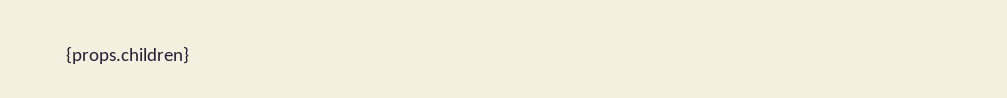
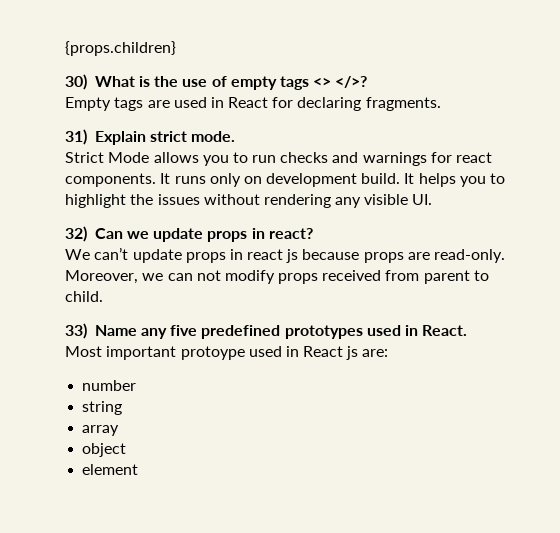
+ 30) What is the use of empty tags <> </>?
+ Empty tags are used in React for declaring fragments.
+ 31) Explain strict mode.
+ Strict Mode allows you to run checks and warnings for react components. It runs only on development build. It helps you to highlight the issues without rendering any visible UI.
+ 32) Can we update props in react?
+ We can’t update props in react js because props are read-only. Moreover, we can not modify props received from parent to child.
+ 33) Name any five predefined prototypes used in React.
+ Most important protoype used in React js are:
+ number
+ string
+ array
+ object
+ element

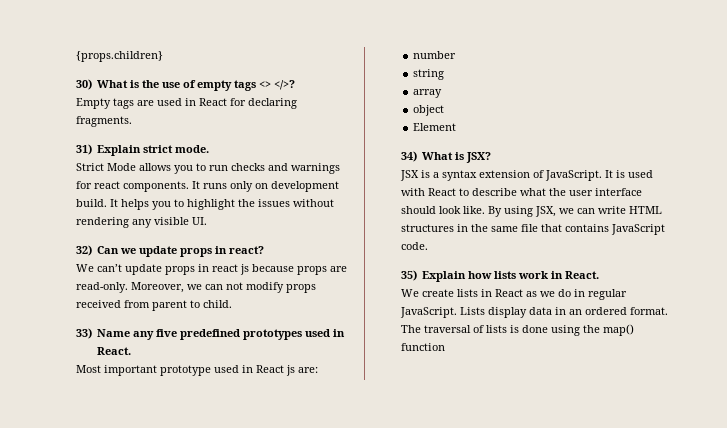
- Most important protoype used in React js are:
+ Most important prototype used in React js are:
- element
+ Element
+ 34) What is JSX?
+ JSX is a syntax extension of JavaScript. It is used with React to describe what the user interface should look like. By using JSX, we can write HTML structures in the same file that contains JavaScript code.
+ 35) Explain how lists work in React.
+ We create lists in React as we do in regular JavaScript. Lists display data in an ordered format. The traversal of lists is done using the map() function

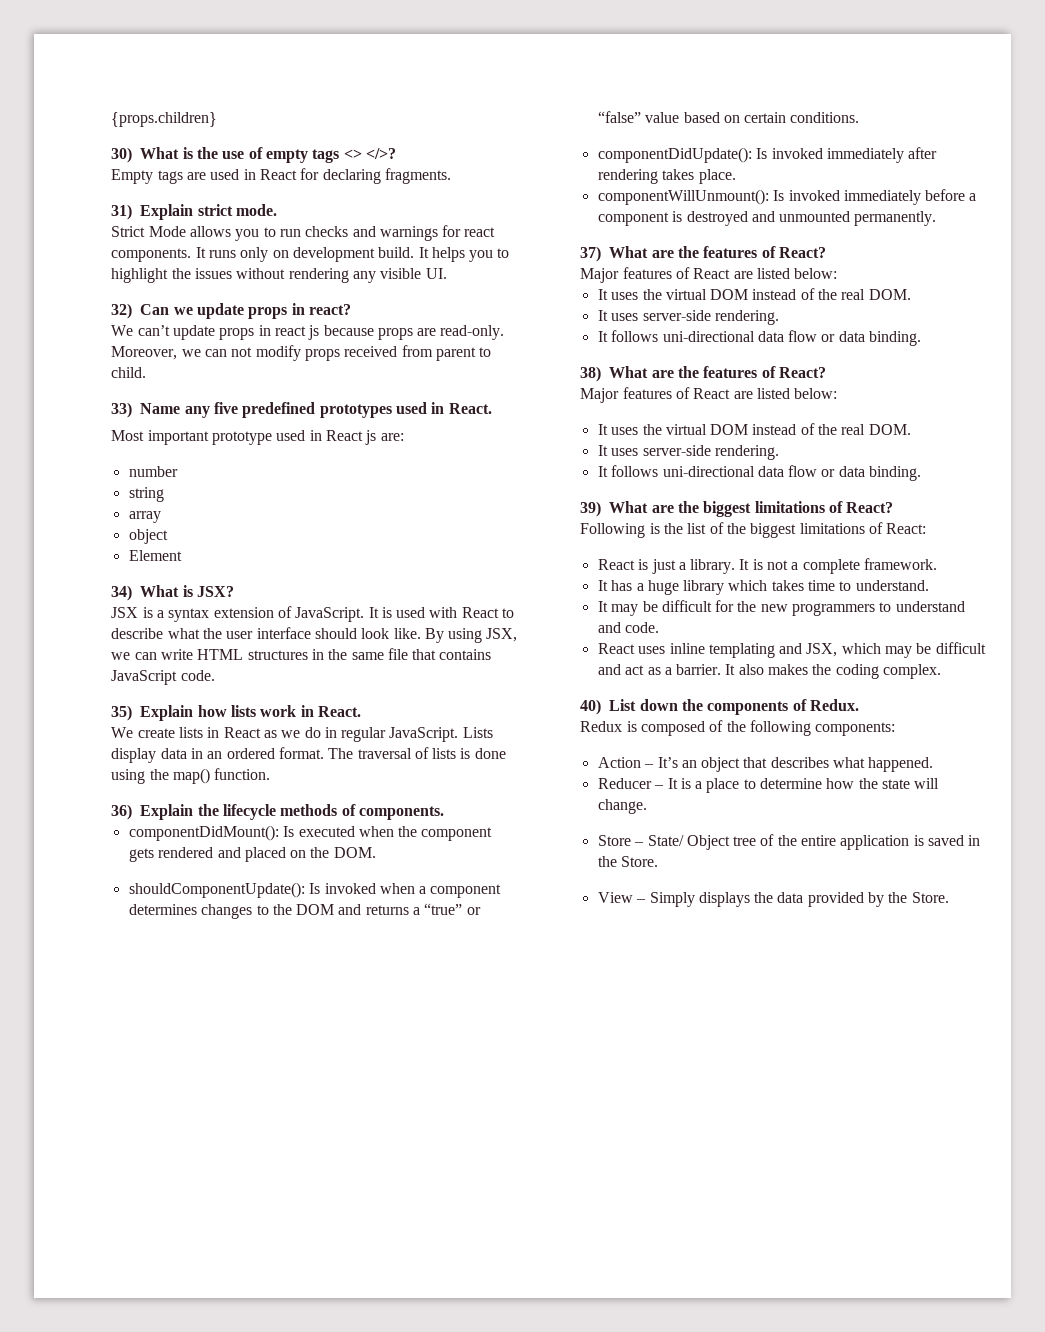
- The traversal of lists is done using the map() function
+ The traversal of lists is done using the map() function.
+ 36) Explain the lifecycle methods of components.
+ componentDidMount(): Is executed when the component gets rendered and placed on the DOM.
+ shouldComponentUpdate(): Is invoked when a component determines changes to the DOM and returns a “true” or “false” value based on certain conditions.
+ componentDidUpdate(): Is invoked immediately after rendering takes place.
+ componentWillUnmount(): Is invoked immediately before a component is destroyed and unmounted permanently.
+ 37) What are the features of React?
+ Major features of React are listed below:
+ It uses the virtual DOM instead of the real DOM.
+ It uses server-side rendering.
+ It follows uni-directional data flow or data binding.
+ 38) What are the features of React?
+ Major features of React are listed below:
+ It uses the virtual DOM instead of the real DOM.
+ It uses server-side rendering.
+ It follows uni-directional data flow or data binding.
+ 39) What are the biggest limitations of React?
+ Following is the list of the biggest limitations of React:
+ React is just a library. It is not a complete framework.
+ It has a huge library which takes time to understand.
+ It may be difficult for the new programmers to understand and code.
+ React uses inline templating and JSX, which may be difficult and act as a barrier. It also makes the coding complex.
+ 40) List down the components of Redux.
+ Redux is composed of the following components:
+ Action – It’s an object that describes what happened.
+ Reducer – It is a place to determine how the state will change.
+ Store – State/ Object tree of the entire application is saved in the Store.
+ View – Simply displays the data provided by the Store.

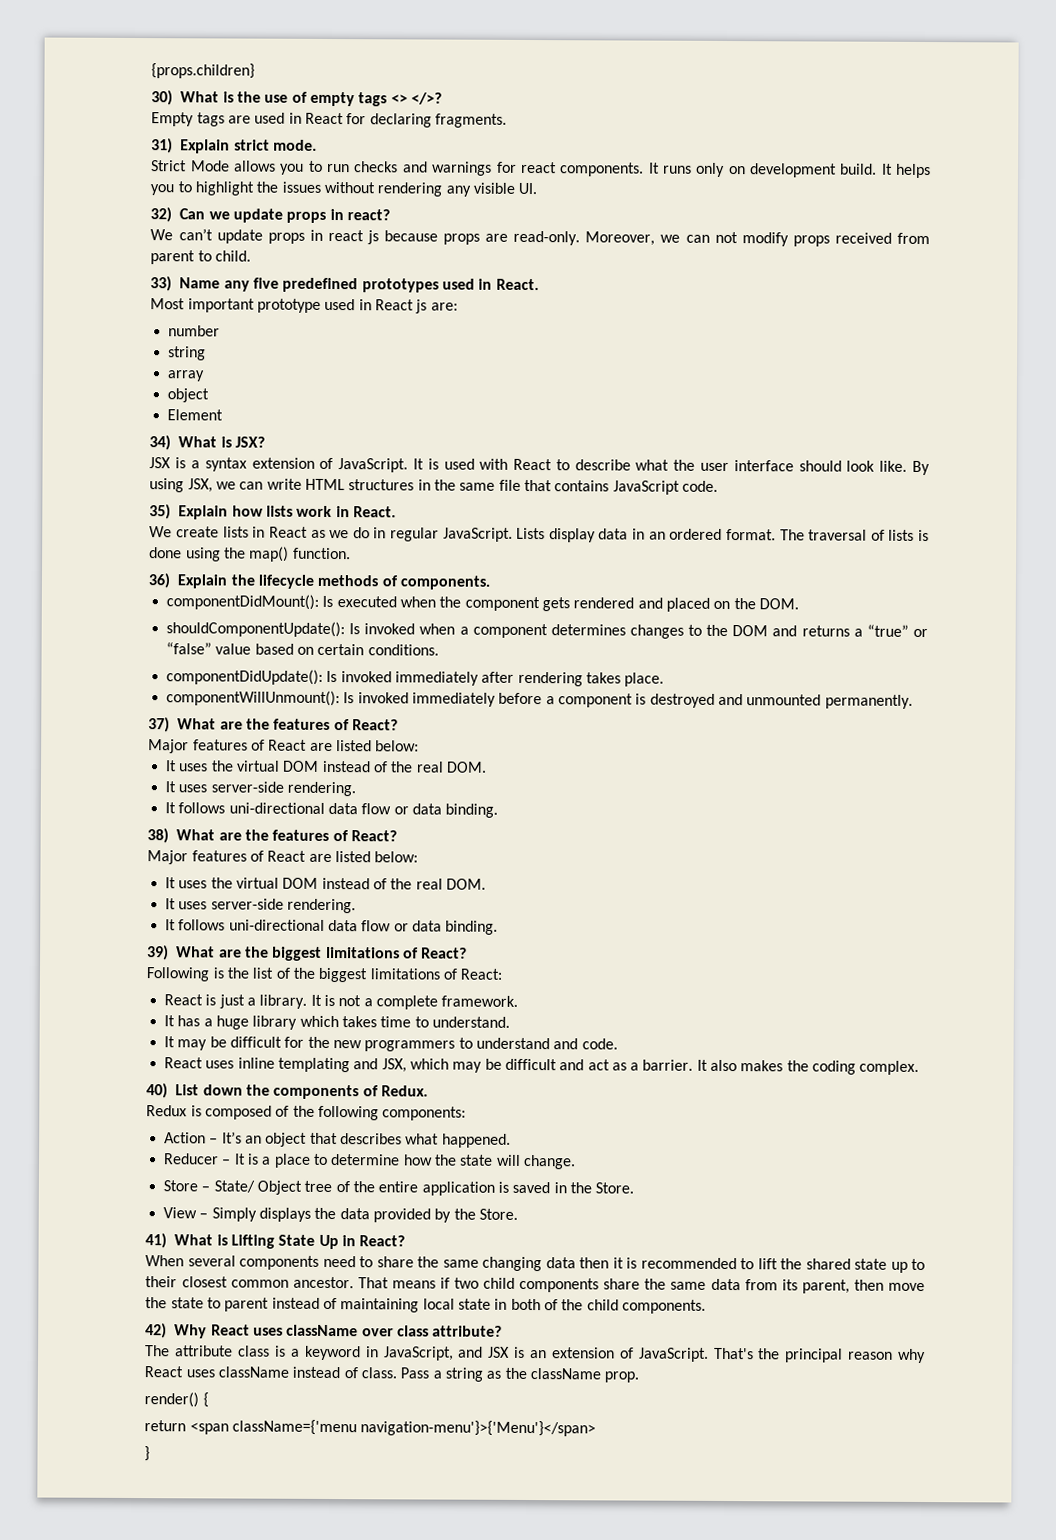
+ 41) What is Lifting State Up in React?
+ When several components need to share the same changing data then it is recommended to lift the shared state up to their closest common ancestor. That means if two child components share the same data from its parent, then move the state to parent instead of maintaining local state in both of the child components.
+ 42) Why React uses className over class attribute?
+ The attribute class is a keyword in JavaScript, and JSX is an extension of JavaScript. That's the principal reason why React uses className instead of class. Pass a string as the className prop.
+ render() {
+ return <span className={'menu navigation-menu'}>{'Menu'}</span>
+ }

